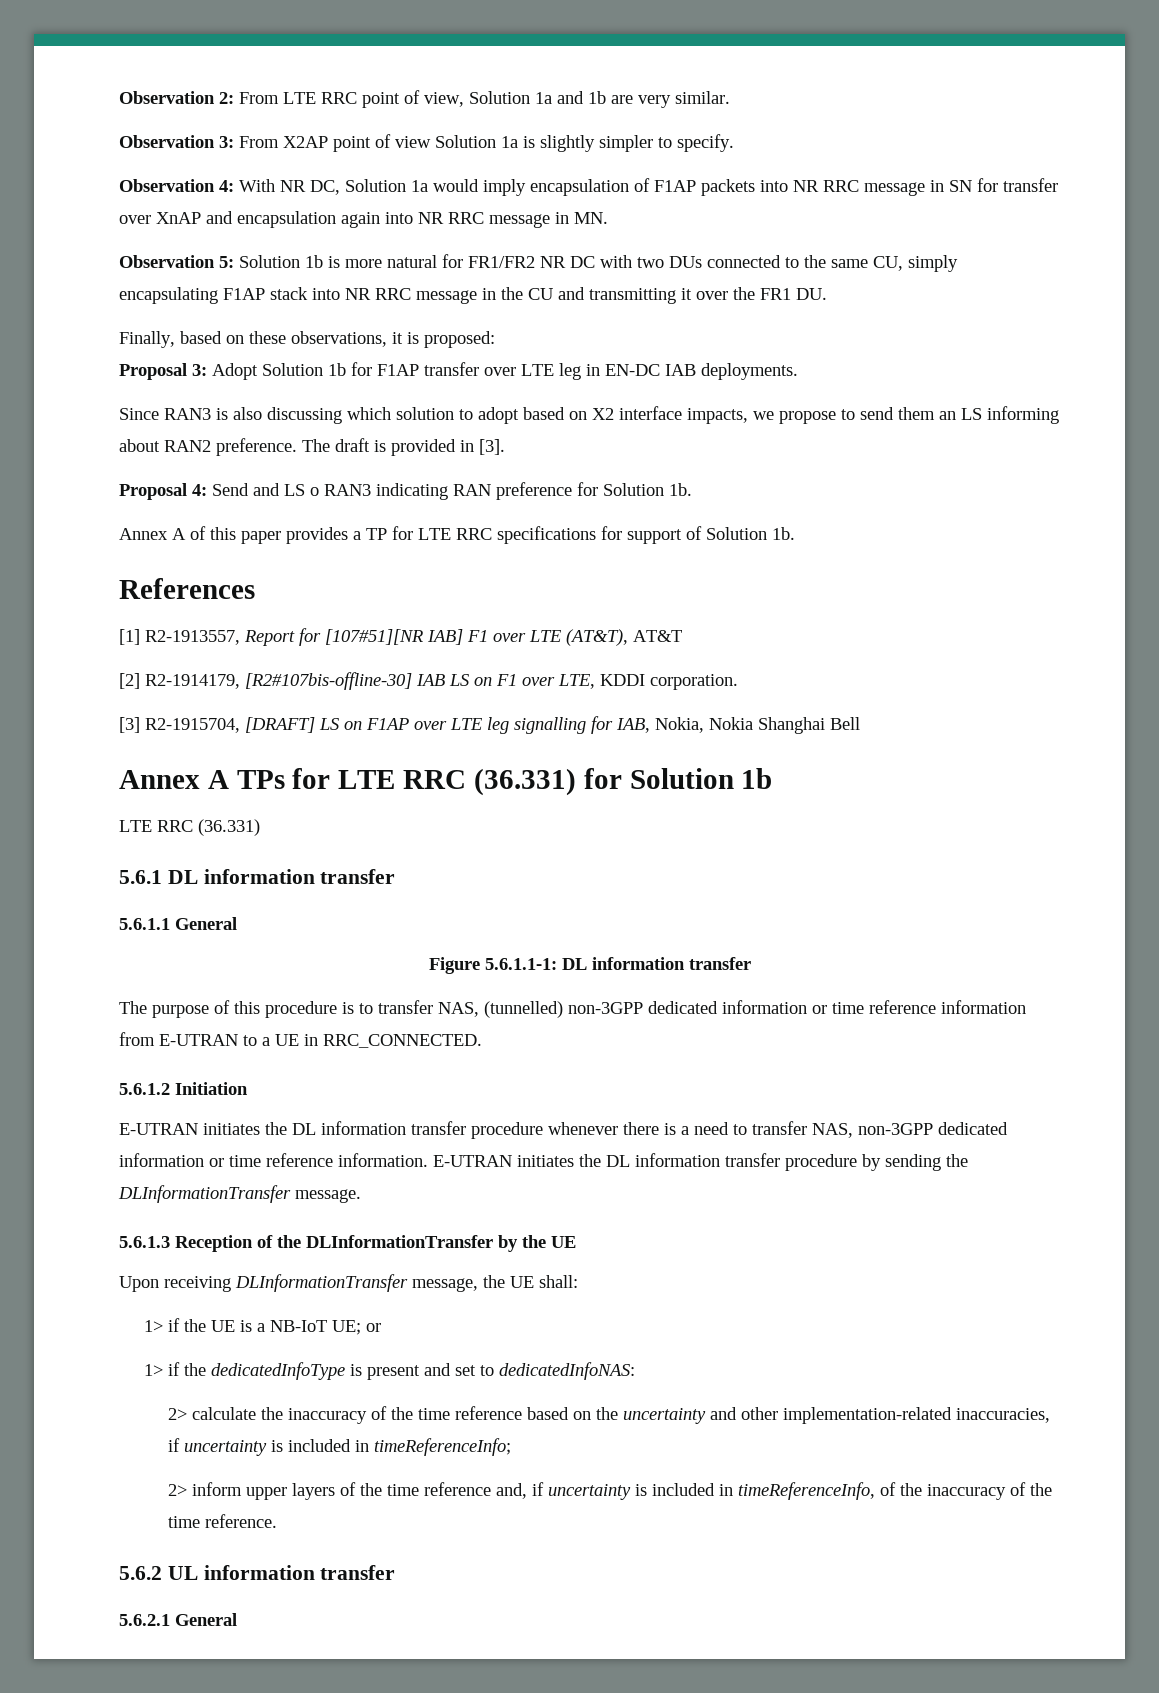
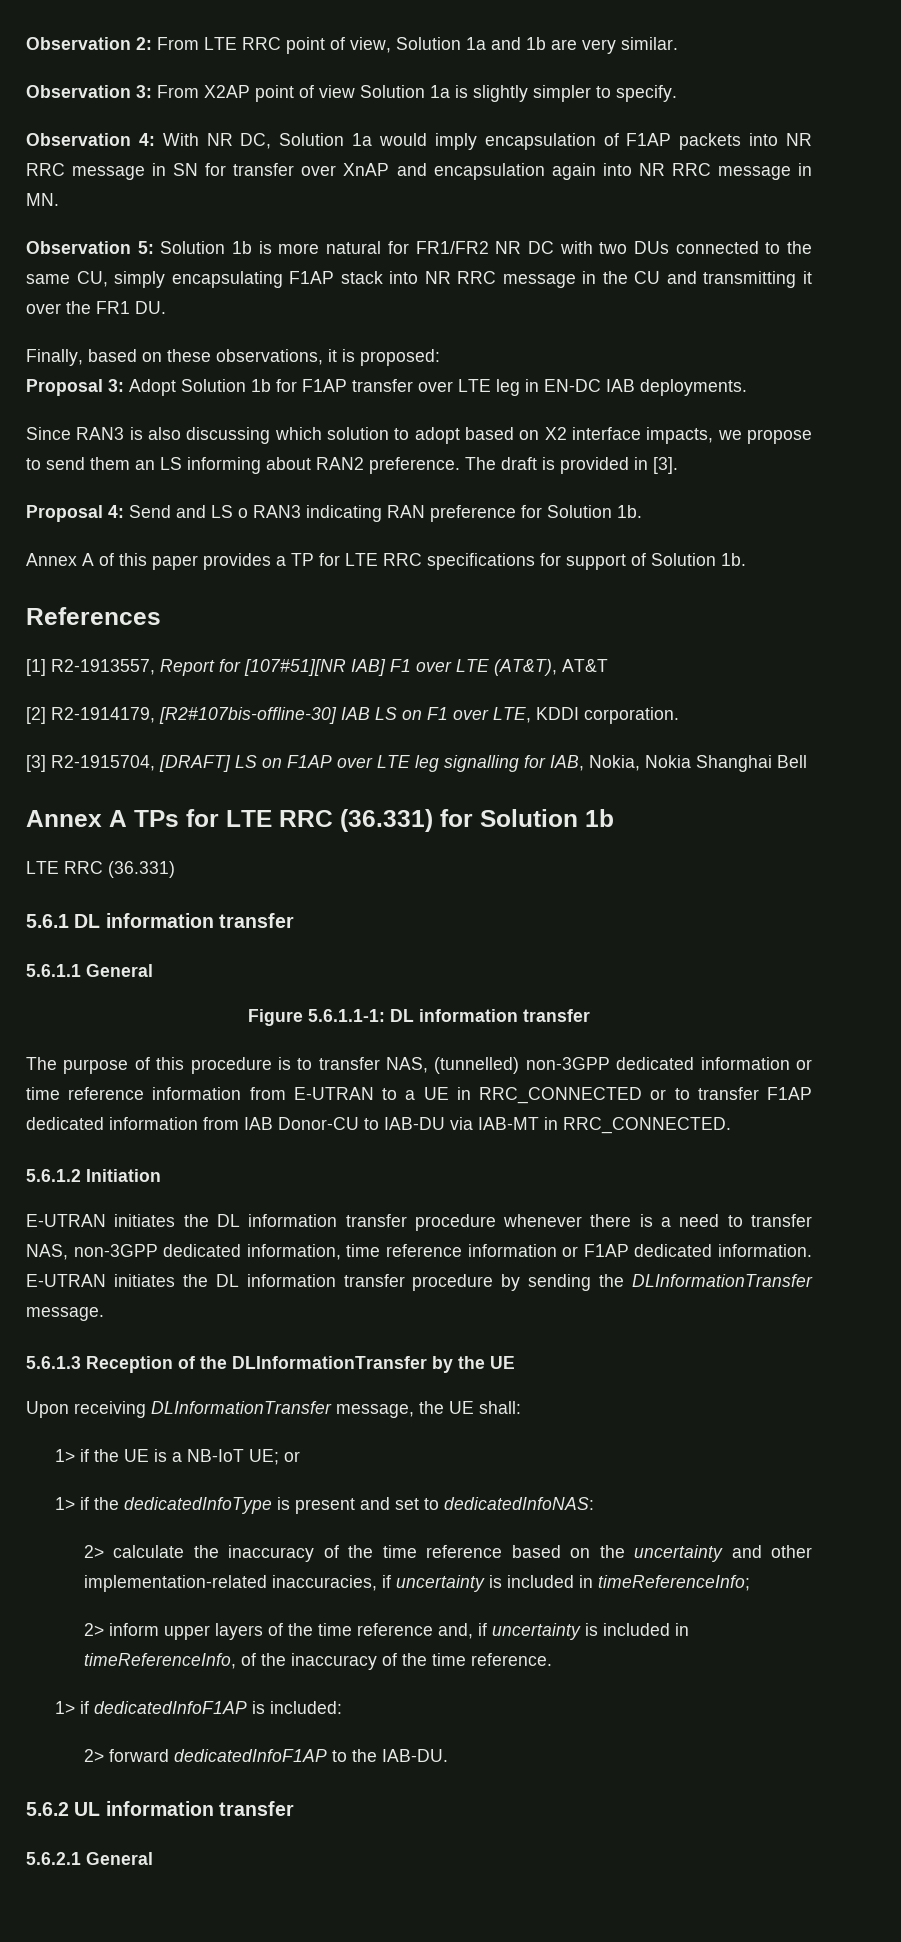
- The purpose of this procedure is to transfer NAS, (tunnelled) non-3GPP dedicated information or time reference information from E-UTRAN to a UE in RRC_CONNECTED.
+ The purpose of this procedure is to transfer NAS, (tunnelled) non-3GPP dedicated information or time reference information from E-UTRAN to a UE in RRC_CONNECTED or to transfer F1AP dedicated information from IAB Donor-CU to IAB-DU via IAB-MT in RRC_CONNECTED.
- E-UTRAN initiates the DL information transfer procedure whenever there is a need to transfer NAS, non-3GPP dedicated information or time reference information.
+ E-UTRAN initiates the DL information transfer procedure whenever there is a need to transfer NAS, non-3GPP dedicated information, time reference information or F1AP dedicated information.
+ 1> if dedicatedInfoF1AP is included:
+ 2> forward dedicatedInfoF1AP to the IAB-DU.

